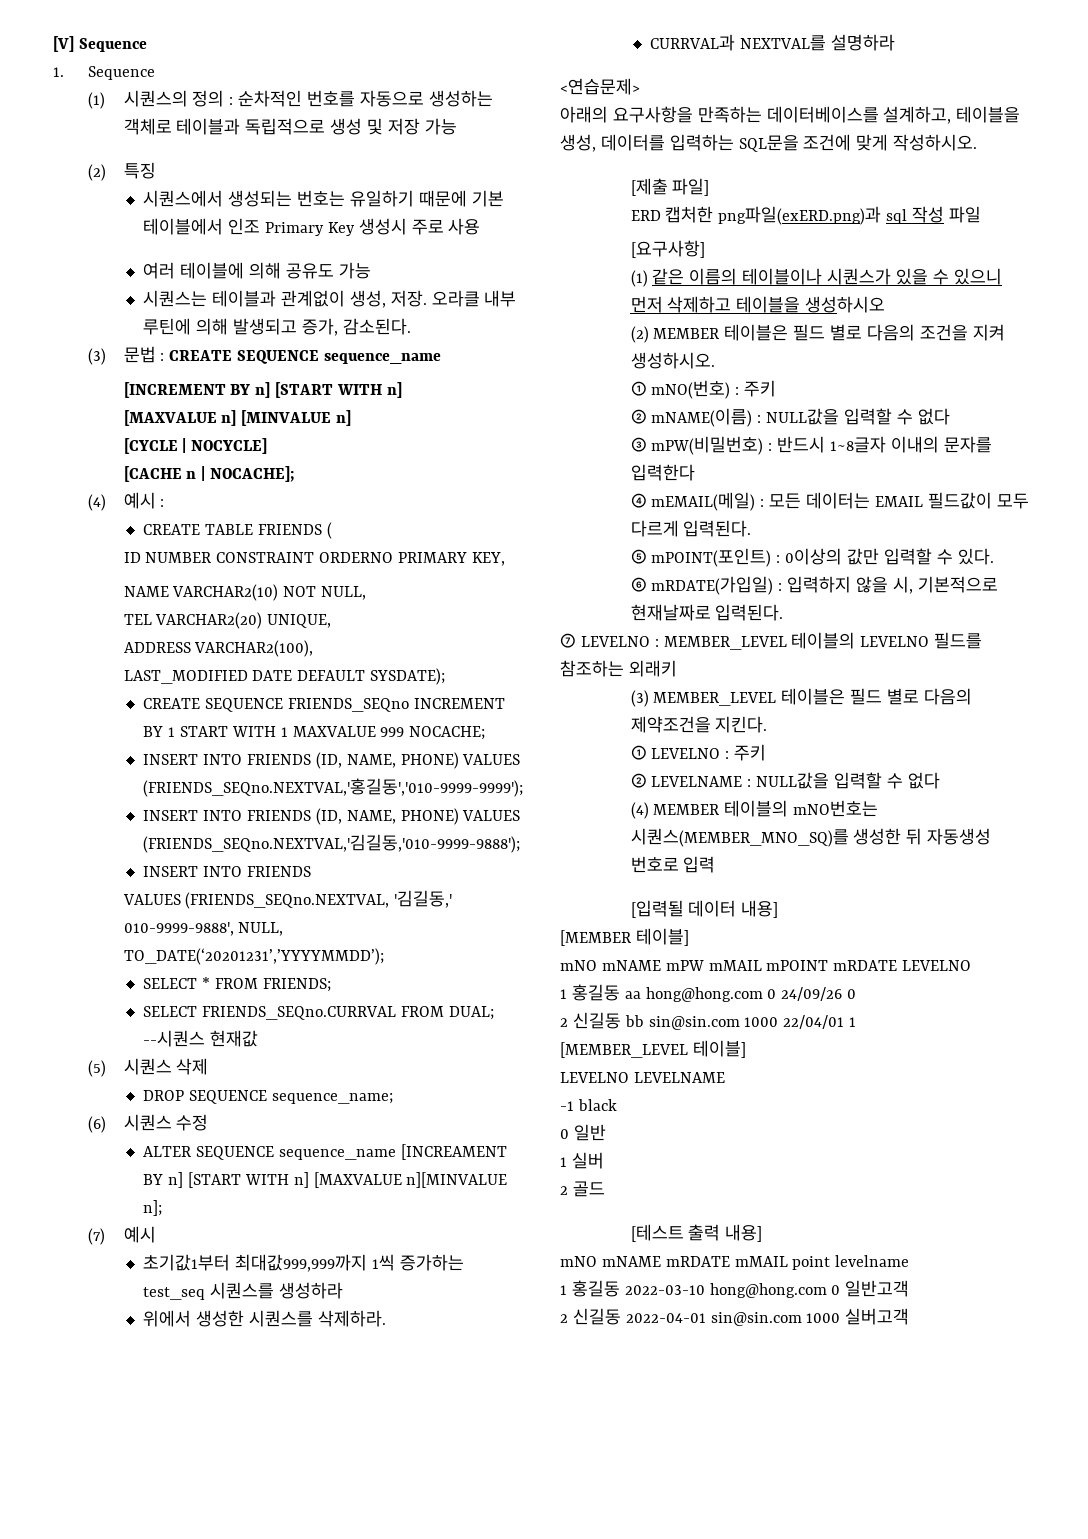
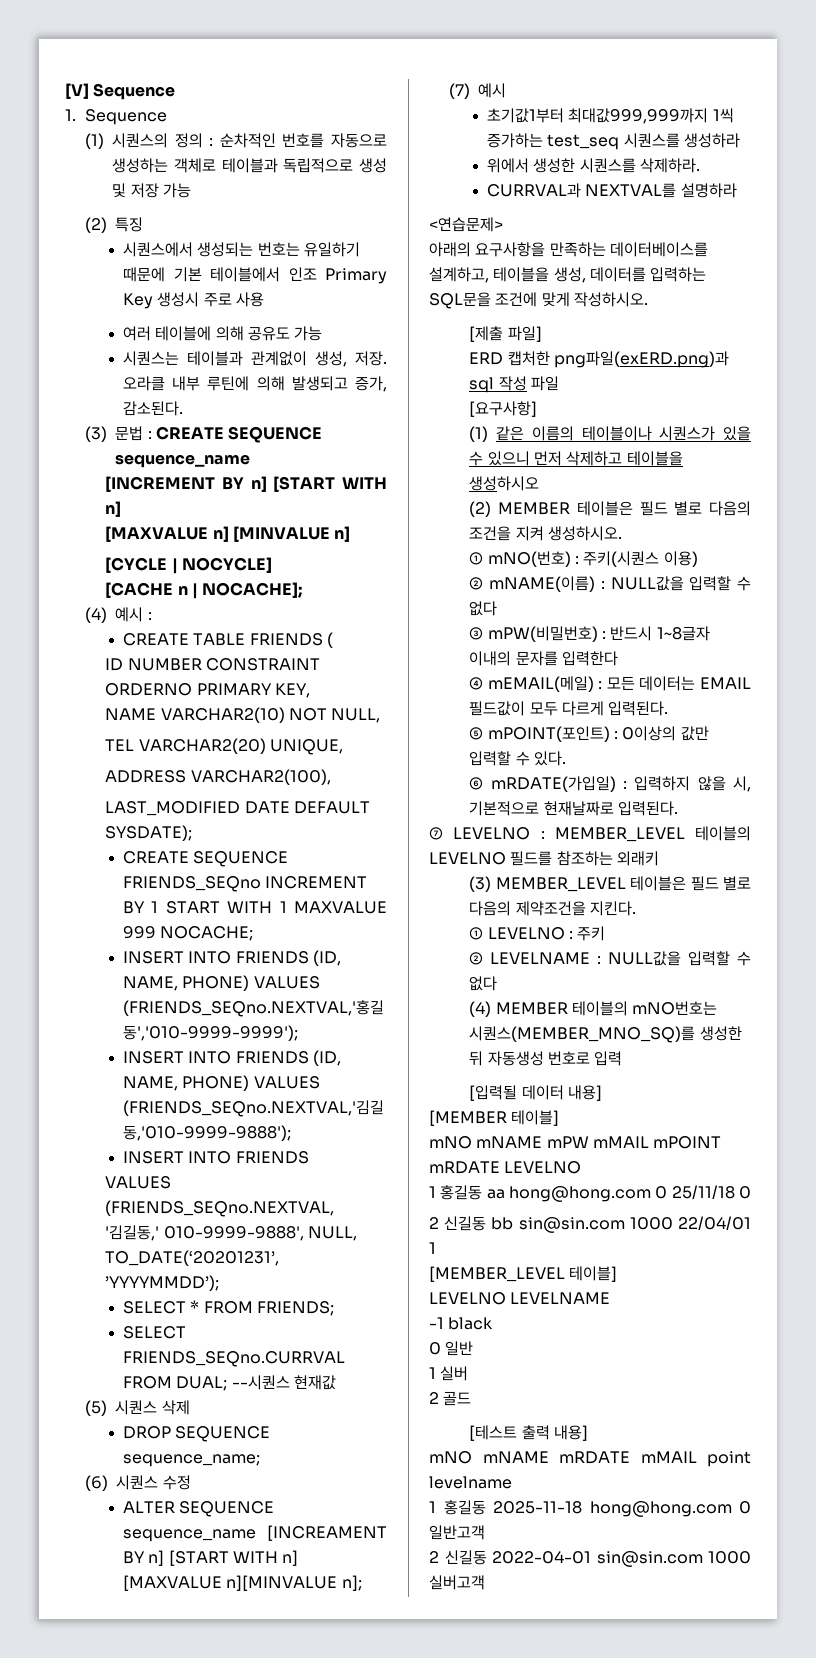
- ① mNO(번호) : 주키
+ ① mNO(번호) : 주키(시퀀스 이용)
- 1 홍길동 aa hong@hong.com 0 24/09/26 0
+ 1 홍길동 aa hong@hong.com 0 25/11/18 0
- 1 홍길동 2022-03-10 hong@hong.com 0 일반고객
+ 1 홍길동 2025-11-18 hong@hong.com 0 일반고객

